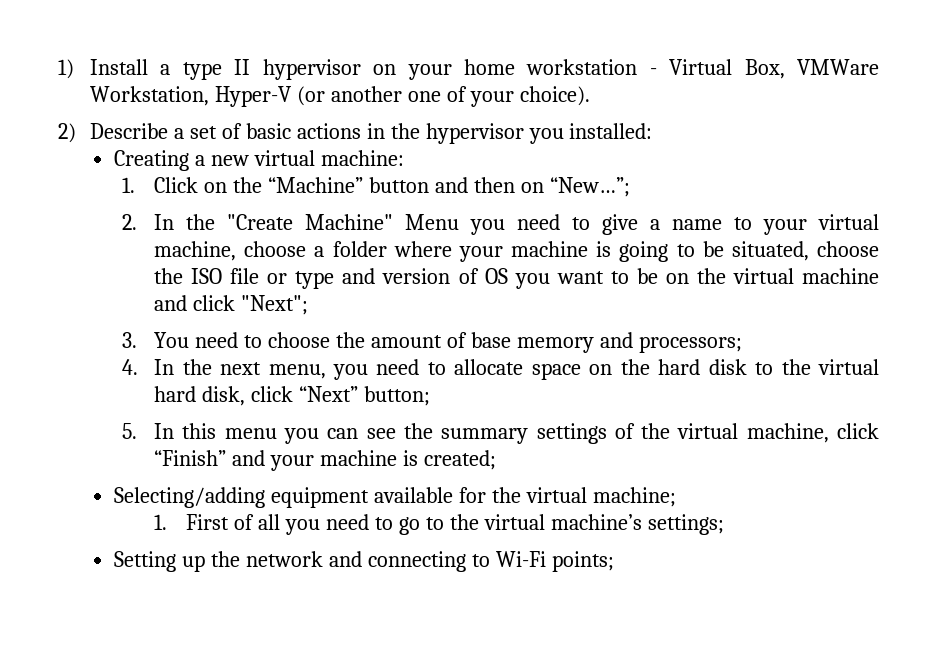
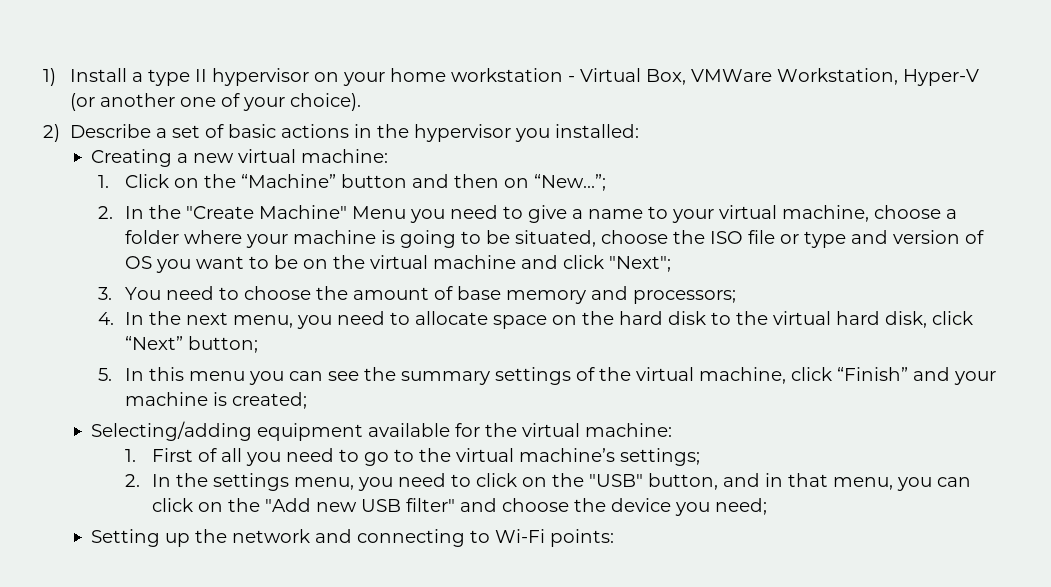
- Selecting/adding equipment available for the virtual machine;
+ Selecting/adding equipment available for the virtual machine:
+ 2. In the settings menu, you need to click on the "USB" button, and in that menu, you can click on the "Add new USB filter" and choose the device you need;
- Setting up the network and connecting to Wi-Fi points;
+ Setting up the network and connecting to Wi-Fi points:

